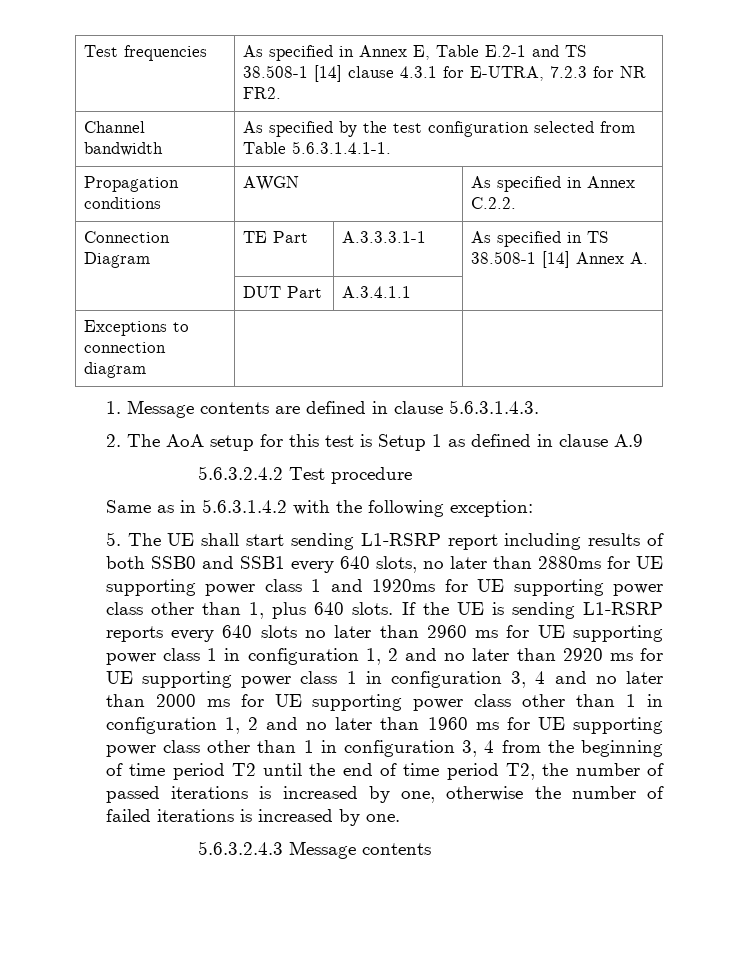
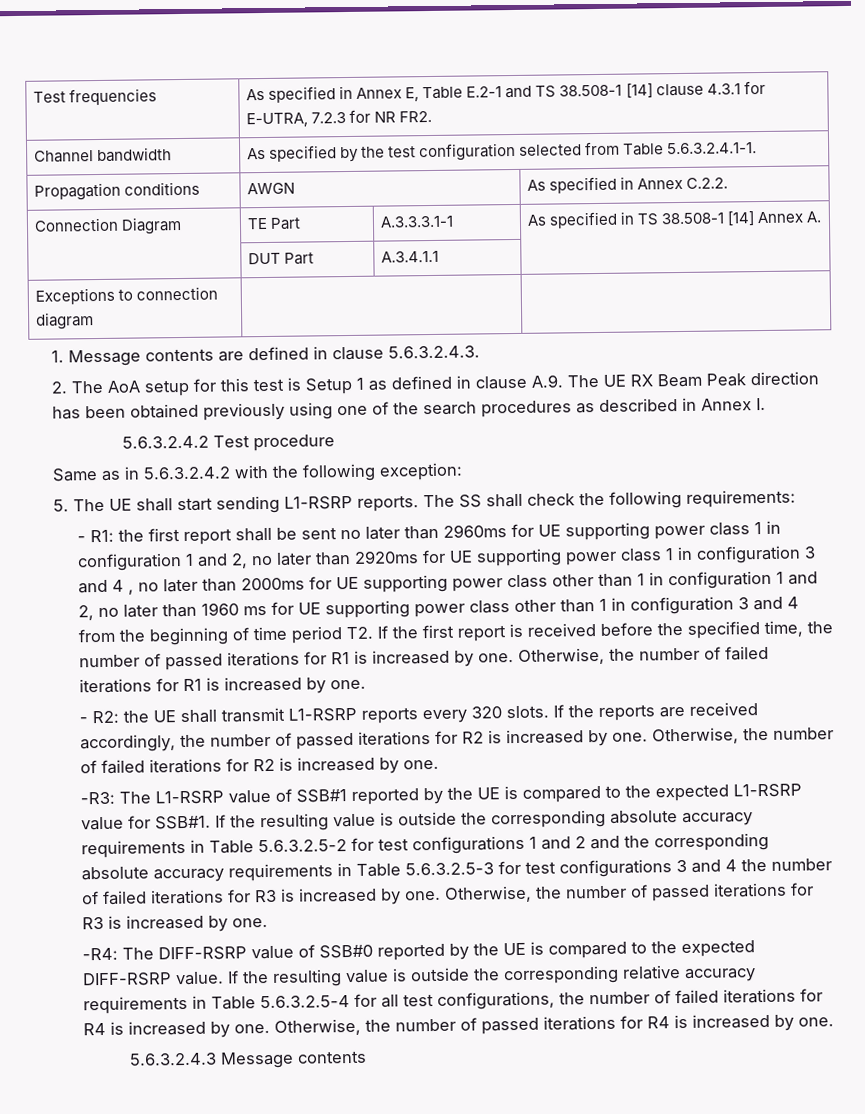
- Channel bandwidth | As specified by the test configuration selected from Table 5.6.3.1.4.1-1.
+ Channel bandwidth | As specified by the test configuration selected from Table 5.6.3.2.4.1-1.
- 1. Message contents are defined in clause 5.6.3.1.4.3.
+ 1. Message contents are defined in clause 5.6.3.2.4.3.
- 2. The AoA setup for this test is Setup 1 as defined in clause A.9
+ 2. The AoA setup for this test is Setup 1 as defined in clause A.9. The UE RX Beam Peak direction has been obtained previously using one of the search procedures as described in Annex I.
- Same as in 5.6.3.1.4.2 with the following exception:
+ Same as in 5.6.3.2.4.2 with the following exception:
- 5. The UE shall start sending L1-RSRP report including results of both SSB0 and SSB1 every 640 slots, no later than 2880ms for UE supporting power class 1 and 1920ms for UE supporting power class other than 1, plus 640 slots. If the UE is sending L1-RSRP reports every 640 slots no later than 2960 ms for UE supporting power class 1 in configuration 1, 2 and no later than 2920 ms for UE supporting power class 1 in configuration 3, 4 and no later than 2000 ms for UE supporting power class other than 1 in configuration 1, 2 and no later than 1960 ms for UE supporting power class other than 1 in configuration 3, 4 from the beginning of time period T2 until the end of time period T2, the number of passed iterations is increased by one, otherwise the number of failed iterations is increased by one.
+ 5. The UE shall start sending L1-RSRP reports. The SS shall check the following requirements:
+ - R1: the first report shall be sent no later than 2960ms for UE supporting power class 1 in configuration 1 and 2, no later than 2920ms for UE supporting power class 1 in configuration 3 and 4 , no later than 2000ms for UE supporting power class other than 1 in configuration 1 and 2, no later than 1960 ms for UE supporting power class other than 1 in configuration 3 and 4 from the beginning of time period T2. If the first report is received before the specified time, the number of passed iterations for R1 is increased by one. Otherwise, the number of failed iterations for R1 is increased by one.
+ - R2: the UE shall transmit L1-RSRP reports every 320 slots. If the reports are received accordingly, the number of passed iterations for R2 is increased by one. Otherwise, the number of failed iterations for R2 is increased by one.
+ -R3: The L1-RSRP value of SSB#1 reported by the UE is compared to the expected L1-RSRP value for SSB#1. If the resulting value is outside the corresponding absolute accuracy requirements in Table 5.6.3.2.5-2 for test configurations 1 and 2 and the corresponding absolute accuracy requirements in Table 5.6.3.2.5-3 for test configurations 3 and 4 the number of failed iterations for R3 is increased by one. Otherwise, the number of passed iterations for R3 is increased by one.
+ -R4: The DIFF-RSRP value of SSB#0 reported by the UE is compared to the expected DIFF-RSRP value. If the resulting value is outside the corresponding relative accuracy requirements in Table 5.6.3.2.5-4 for all test configurations, the number of failed iterations for R4 is increased by one. Otherwise, the number of passed iterations for R4 is increased by one.

